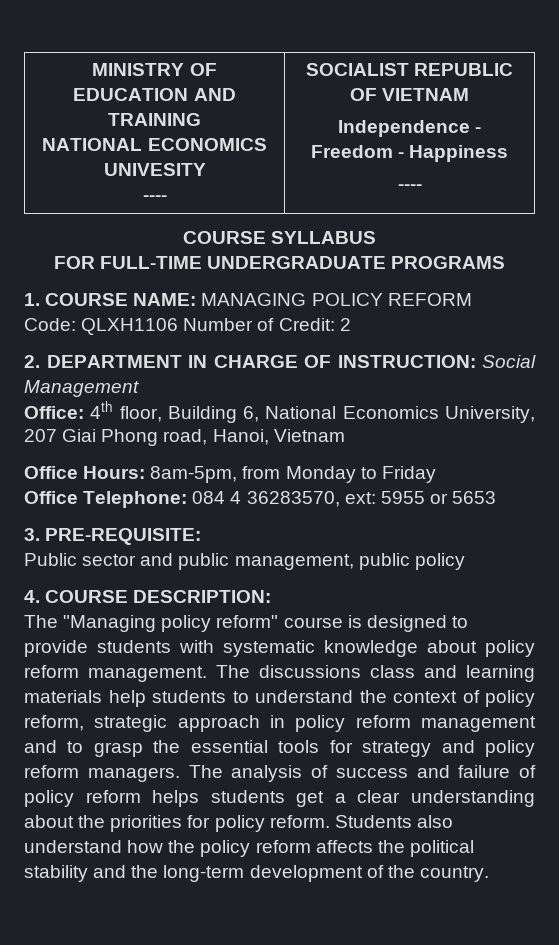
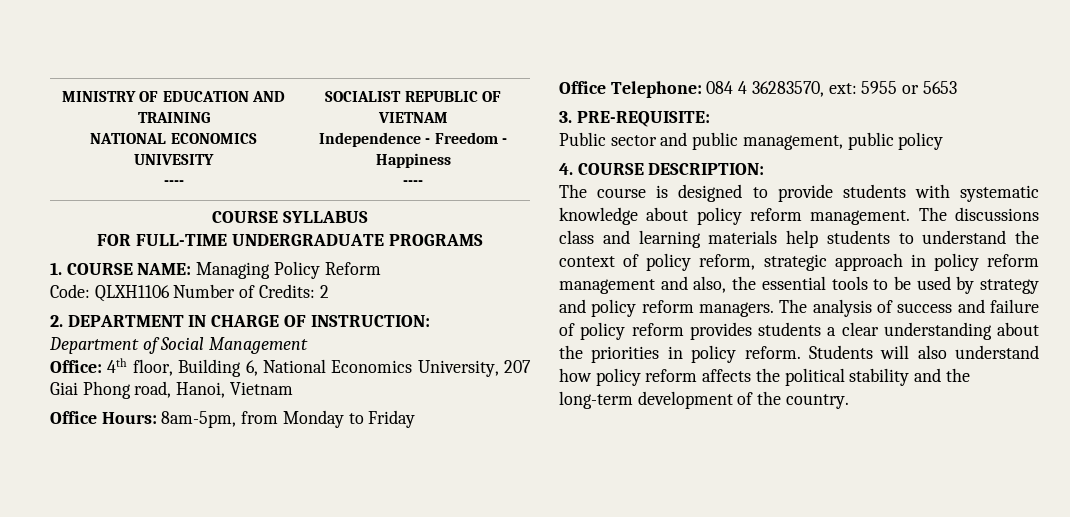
- 1. COURSE NAME: MANAGING POLICY REFORM
+ 1. COURSE NAME: Managing Policy Reform
- Code: QLXH1106 Number of Credit: 2
+ Code: QLXH1106 Number of Credits: 2
- 2. DEPARTMENT IN CHARGE OF INSTRUCTION: Social Management
+ 2. DEPARTMENT IN CHARGE OF INSTRUCTION:
+ Department of Social Management
- The "Managing policy reform" course is designed to provide students with systematic knowledge about policy reform management.
+ The course is designed to provide students with systematic knowledge about policy reform management.
- The discussions class and learning materials help students to understand the context of policy reform, strategic approach in policy reform management and to grasp the essential tools for strategy and policy reform managers.
+ The discussions class and learning materials help students to understand the context of policy reform, strategic approach in policy reform management and also, the essential tools to be used by strategy and policy reform managers.
- The analysis of success and failure of policy reform helps students get a clear understanding about the priorities for policy reform.
+ The analysis of success and failure of policy reform provides students a clear understanding about the priorities in policy reform.
- Students also understand how the policy reform affects the political stability and the long-term development of the country.
+ Students will also understand how policy reform affects the political stability and the long-term development of the country.

